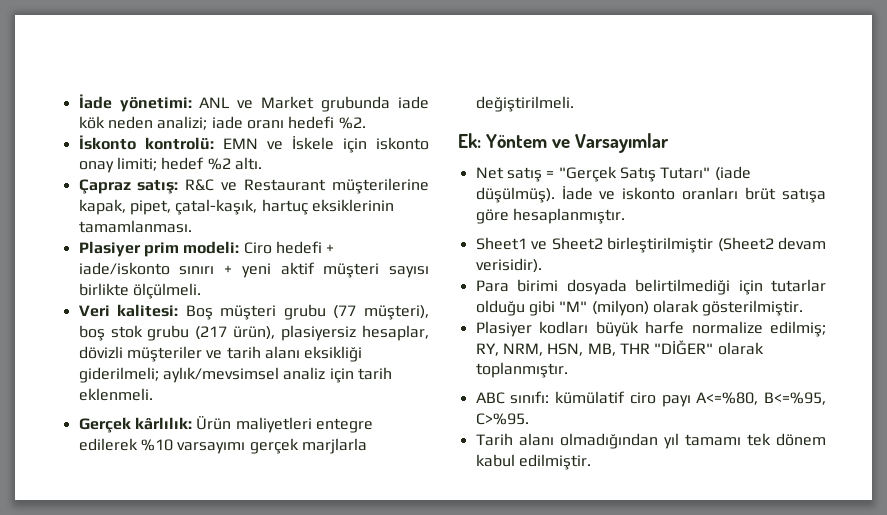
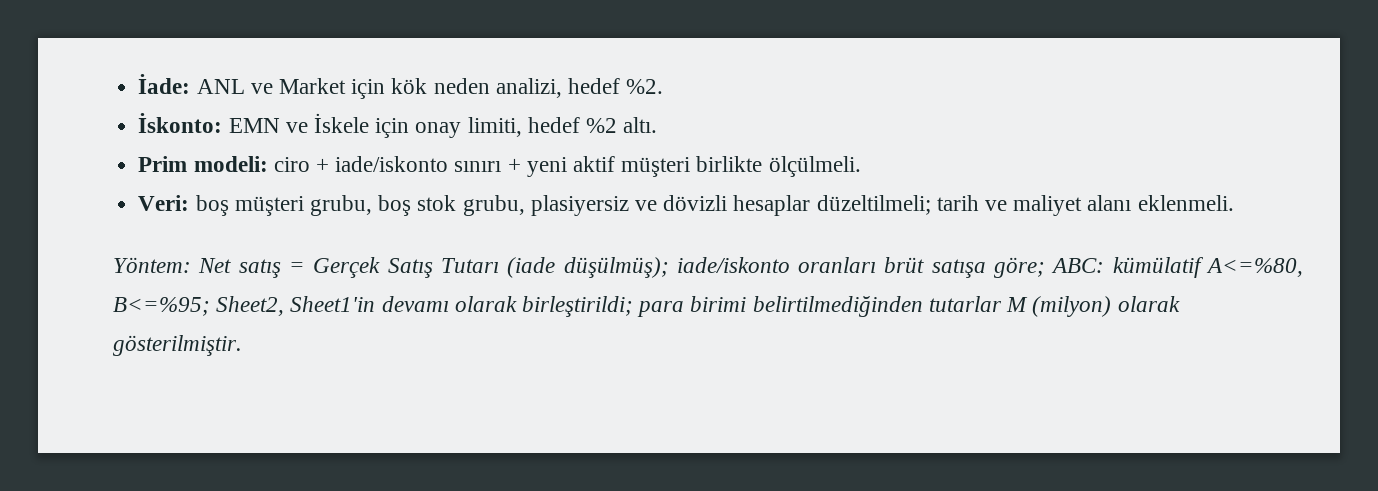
- İade yönetimi: ANL ve Market grubunda iade kök neden analizi; iade oranı hedefi %2.
+ İade: ANL ve Market için kök neden analizi, hedef %2.
- İskonto kontrolü: EMN ve İskele için iskonto onay limiti; hedef %2 altı.
+ İskonto: EMN ve İskele için onay limiti, hedef %2 altı.
- Çapraz satış: R&C ve Restaurant müşterilerine kapak, pipet, çatal-kaşık, hartuç eksiklerinin tamamlanması.
- Plasiyer prim modeli: Ciro hedefi + iade/iskonto sınırı + yeni aktif müşteri sayısı birlikte ölçülmeli.
+ Prim modeli: ciro + iade/iskonto sınırı + yeni aktif müşteri birlikte ölçülmeli.
- Veri kalitesi: Boş müşteri grubu (77 müşteri), boş stok grubu (217 ürün), plasiyersiz hesaplar, dövizli müşteriler ve tarih alanı eksikliği giderilmeli; aylık/mevsimsel analiz için tarih eklenmeli.
- Gerçek kârlılık: Ürün maliyetleri entegre edilerek %10 varsayımı gerçek marjlarla değiştirilmeli.
- Ek: Yöntem ve Varsayımlar
- Net satış = "Gerçek Satış Tutarı" (iade düşülmüş). İade ve iskonto oranları brüt satışa göre hesaplanmıştır.
- Sheet1 ve Sheet2 birleştirilmiştir (Sheet2 devam verisidir).
- Para birimi dosyada belirtilmediği için tutarlar olduğu gibi "M" (milyon) olarak gösterilmiştir.
- Plasiyer kodları büyük harfe normalize edilmiş; RY, NRM, HSN, MB, THR "DİĞER" olarak toplanmıştır.
- ABC sınıfı: kümülatif ciro payı A<=%80, B<=%95, C>%95.
- Tarih alanı olmadığından yıl tamamı tek dönem kabul edilmiştir.
+ Veri: boş müşteri grubu, boş stok grubu, plasiyersiz ve dövizli hesaplar düzeltilmeli; tarih ve maliyet alanı eklenmeli.
+ Yöntem: Net satış = Gerçek Satış Tutarı (iade düşülmüş); iade/iskonto oranları brüt satışa göre; ABC: kümülatif A<=%80, B<=%95; Sheet2, Sheet1'in devamı olarak birleştirildi; para birimi belirtilmediğinden tutarlar M (milyon) olarak gösterilmiştir.

